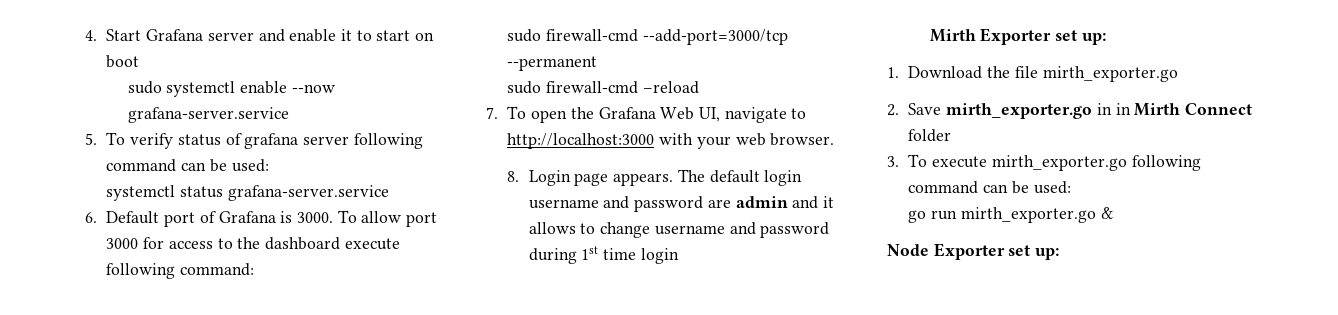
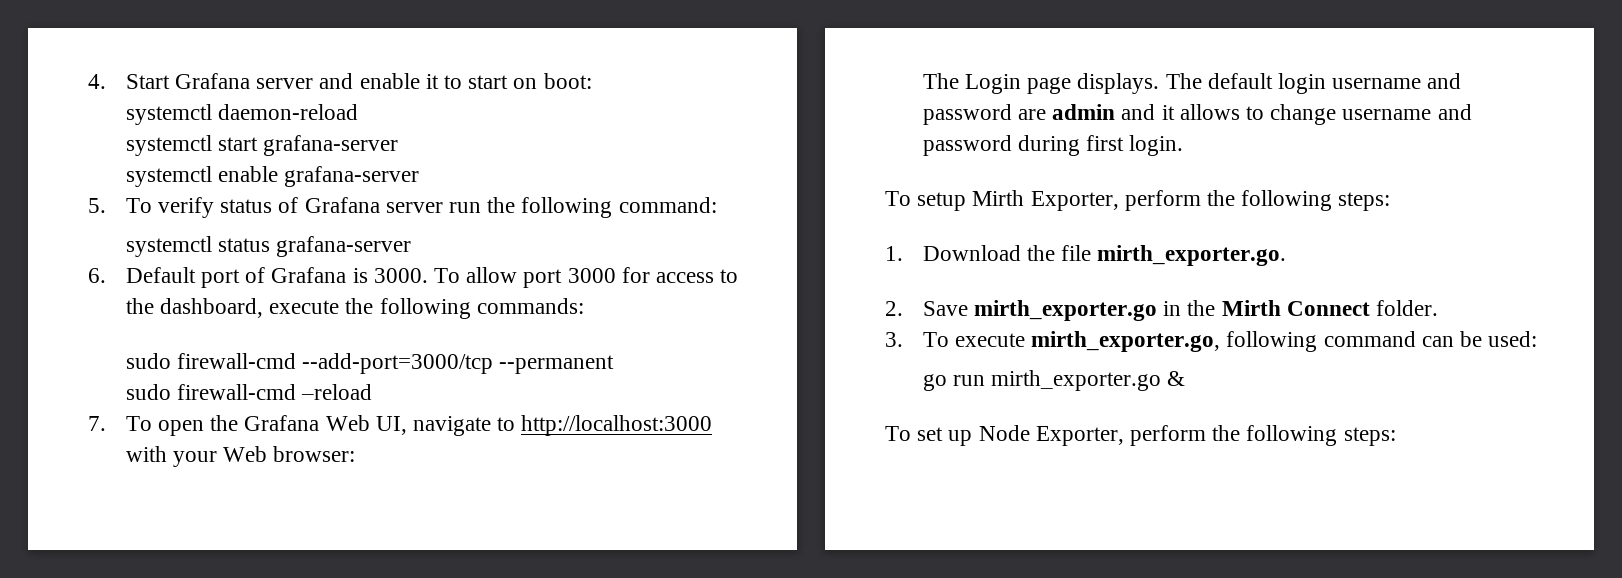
- 4. Start Grafana server and enable it to start on boot
- sudo systemctl enable --now grafana-server.service
+ 4. Start Grafana server and enable it to start on boot:
+ systemctl daemon-reload
+ systemctl start grafana-server
+ systemctl enable grafana-server
- 5. To verify status of grafana server following command can be used:
+ 5. To verify status of Grafana server run the following command:
- systemctl status grafana-server.service
+ systemctl status grafana-server
- To allow port 3000 for access to the dashboard execute following command:
+ To allow port 3000 for access to the dashboard, execute the following commands:
- 7. To open the Grafana Web UI, navigate to http://localhost:3000 with your web browser.
- 8. Login page appears.
+ 7. To open the Grafana Web UI, navigate to http://localhost:3000 with your Web browser:
+ The Login page displays.
- The default login username and password are admin and it allows to change username and password during 1st time login
- Mirth Exporter set up:
+ The default login username and password are admin and it allows to change username and password during first login.
+ To setup Mirth Exporter, perform the following steps:
- 1. Download the file mirth_exporter.go
+ 1. Download the file mirth_exporter.go.
- 2. Save mirth_exporter.go in in Mirth Connect folder
+ 2. Save mirth_exporter.go in the Mirth Connect folder.
- 3. To execute mirth_exporter.go following command can be used:
+ 3. To execute mirth_exporter.go, following command can be used:
- Node Exporter set up:
+ To set up Node Exporter, perform the following steps:

